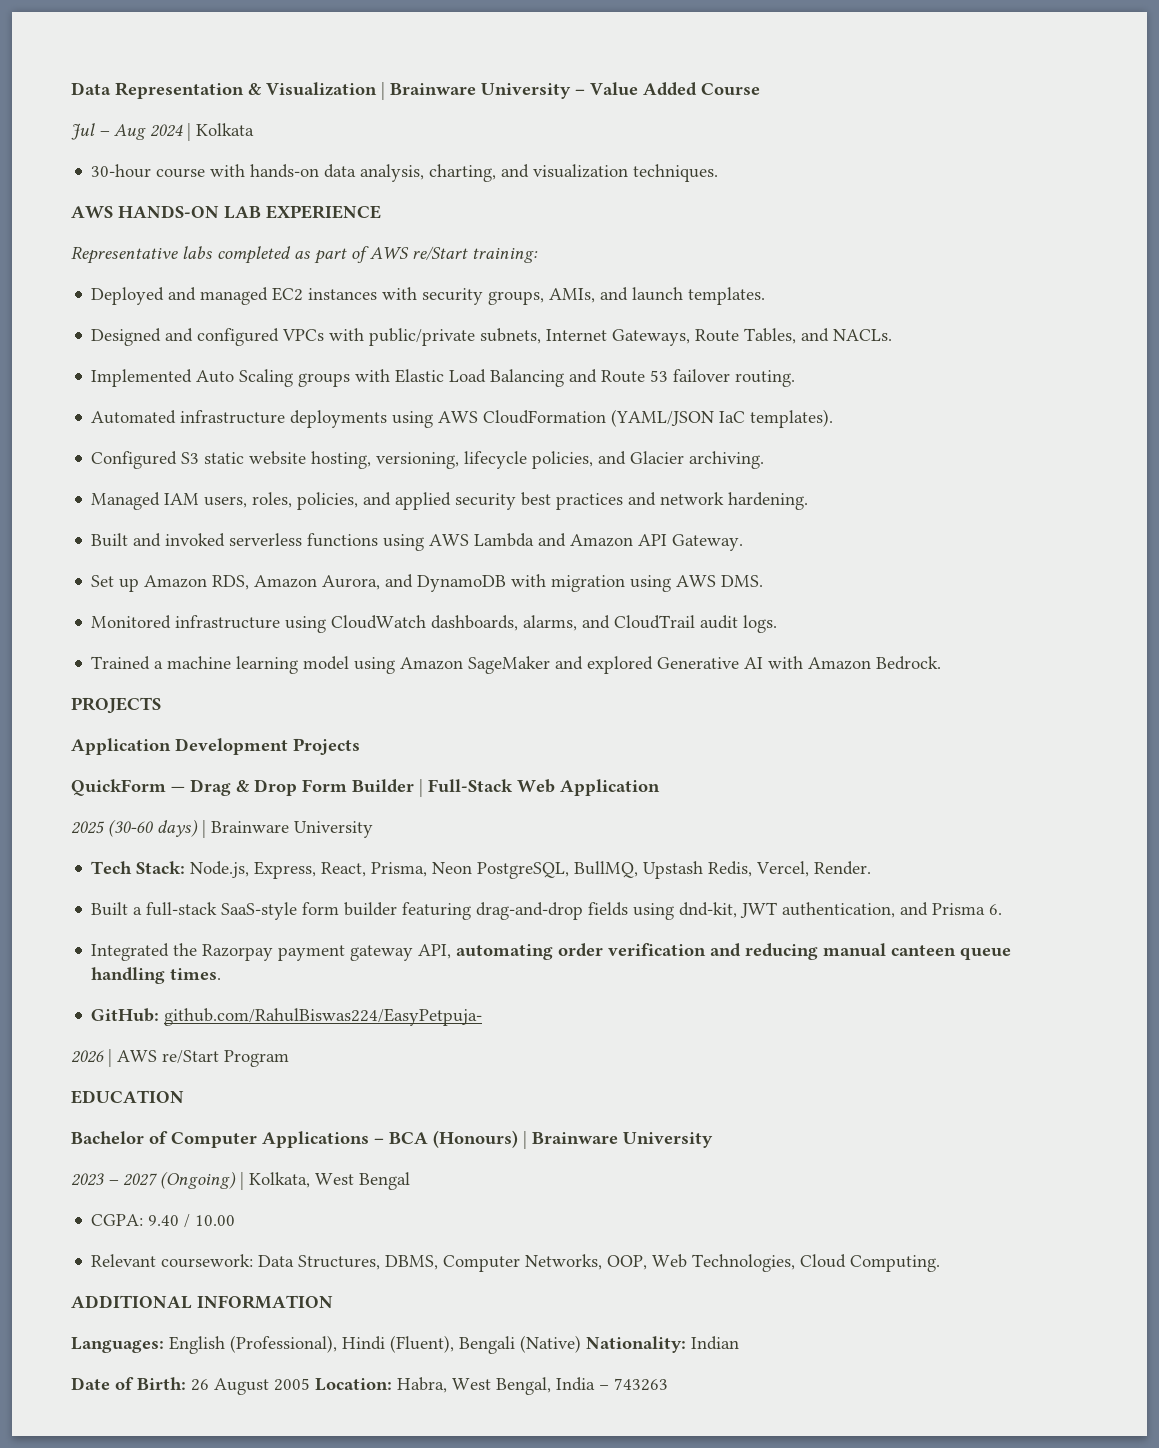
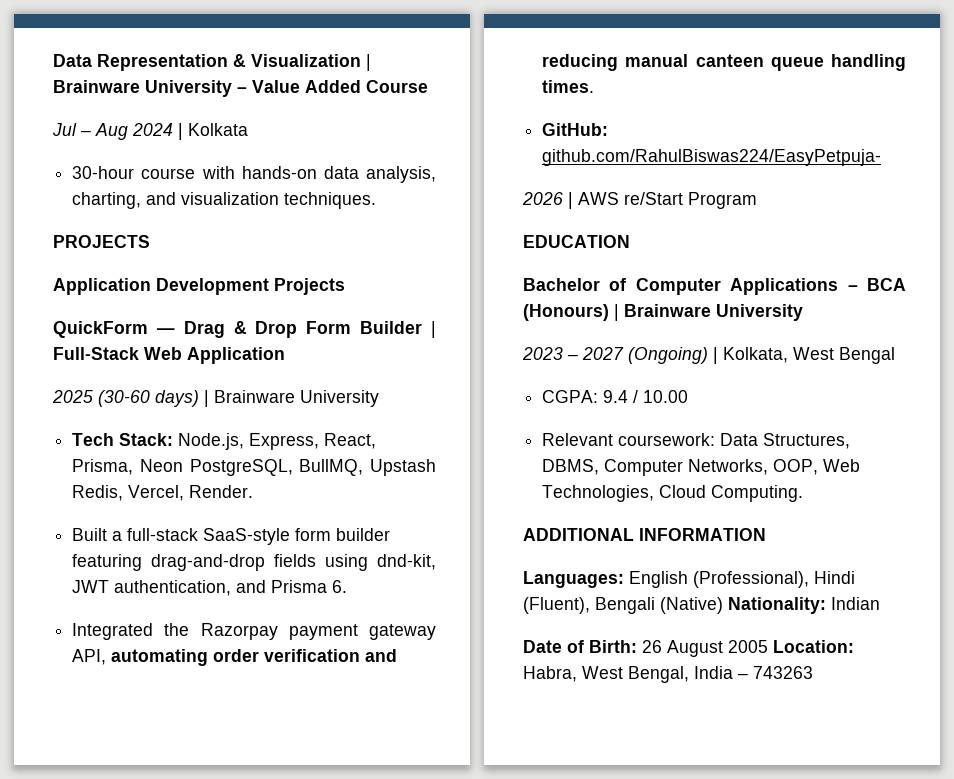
- AWS HANDS-ON LAB EXPERIENCE
- Representative labs completed as part of AWS re/Start training:
- Deployed and managed EC2 instances with security groups, AMIs, and launch templates.
- Designed and configured VPCs with public/private subnets, Internet Gateways, Route Tables, and NACLs.
- Implemented Auto Scaling groups with Elastic Load Balancing and Route 53 failover routing.
- Automated infrastructure deployments using AWS CloudFormation (YAML/JSON IaC templates).
- Configured S3 static website hosting, versioning, lifecycle policies, and Glacier archiving.
- Managed IAM users, roles, policies, and applied security best practices and network hardening.
- Built and invoked serverless functions using AWS Lambda and Amazon API Gateway.
- Set up Amazon RDS, Amazon Aurora, and DynamoDB with migration using AWS DMS.
- Monitored infrastructure using CloudWatch dashboards, alarms, and CloudTrail audit logs.
- Trained a machine learning model using Amazon SageMaker and explored Generative AI with Amazon Bedrock.
- CGPA: 9.40 / 10.00
+ CGPA: 9.4 / 10.00

